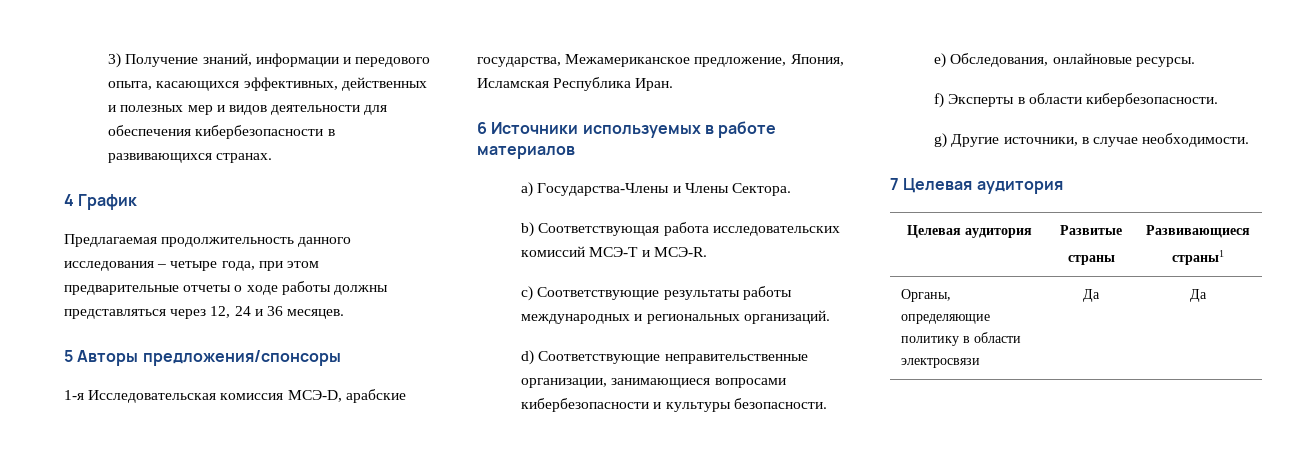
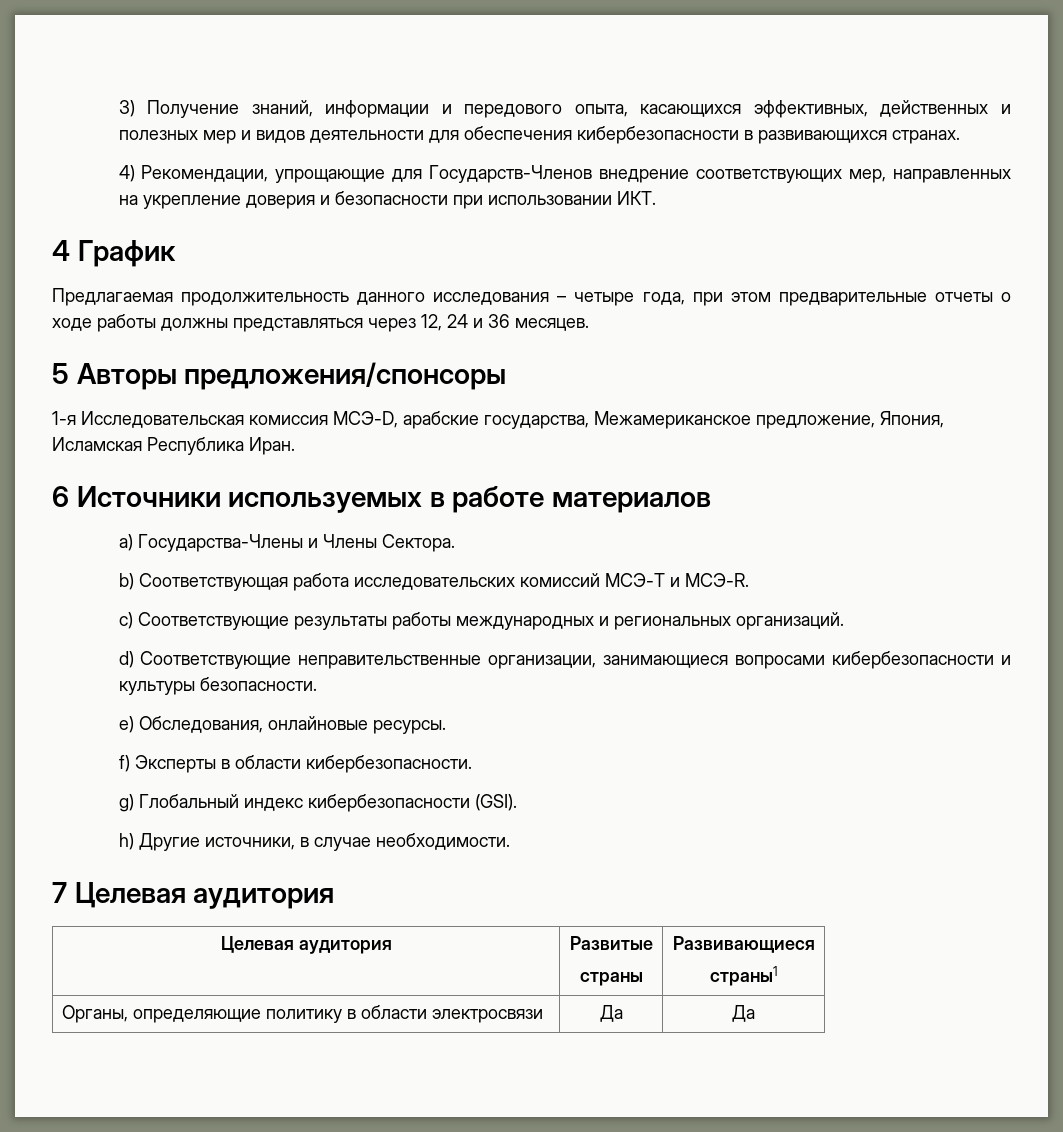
+ 4) Рекомендации, упрощающие для Государств-Членов внедрение соответствующих мер, направленных на укрепление доверия и безопасности при использовании ИКТ.
- g) Другие источники, в случае необходимости.
+ g) Глобальный индекс кибербезопасности (GSI).
+ h) Другие источники, в случае необходимости.

